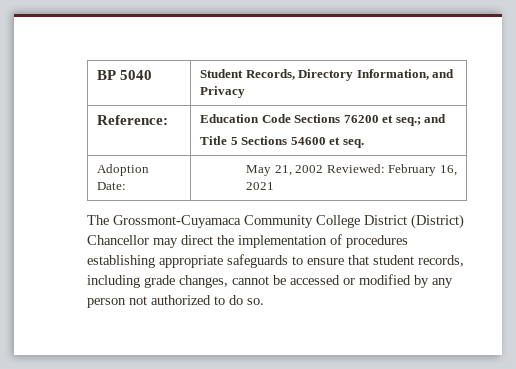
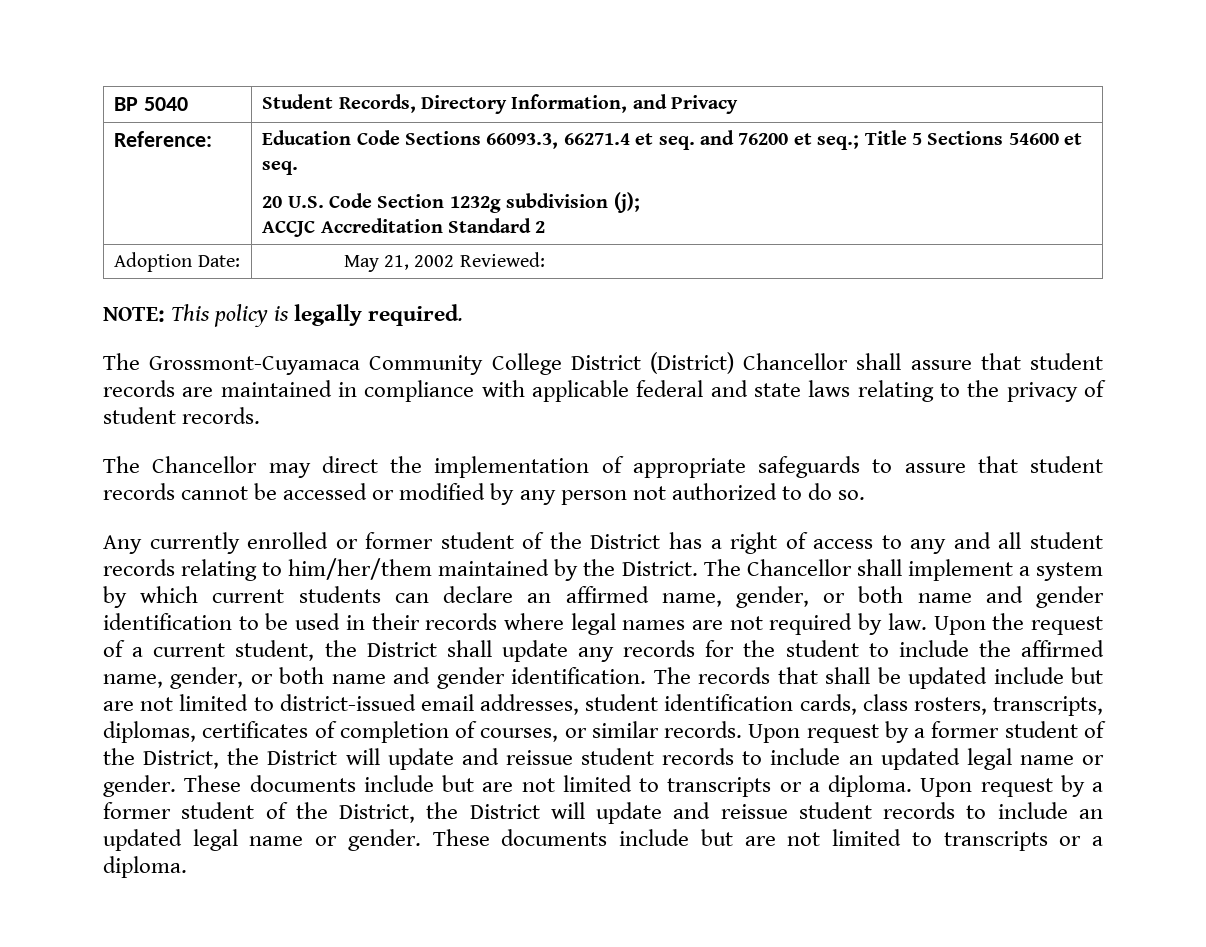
- Reference: | Education Code Sections 76200 et seq.; and
- Title 5 Sections 54600 et seq.
+ Reference: | Education Code Sections 66093.3, 66271.4 et seq. and 76200 et seq.; Title 5 Sections 54600 et seq.
+ 20 U.S. Code Section 1232g subdivision (j);
+ ACCJC Accreditation Standard 2
- Adoption Date: | May 21, 2002 Reviewed: February 16, 2021
+ Adoption Date: | May 21, 2002 Reviewed:
+ NOTE: This policy is legally required.
- The Grossmont-Cuyamaca Community College District (District) Chancellor may direct the implementation of procedures establishing appropriate safeguards to ensure that student records, including grade changes, cannot be accessed or modified by any person not authorized to do so.
+ The Grossmont-Cuyamaca Community College District (District) Chancellor shall assure that student records are maintained in compliance with applicable federal and state laws relating to the privacy of student records.
+ The Chancellor may direct the implementation of appropriate safeguards to assure that student records cannot be accessed or modified by any person not authorized to do so.
+ Any currently enrolled or former student of the District has a right of access to any and all student records relating to him/her/them maintained by the District. The Chancellor shall implement a system by which current students can declare an affirmed name, gender, or both name and gender identification to be used in their records where legal names are not required by law. Upon the request of a current student, the District shall update any records for the student to include the affirmed name, gender, or both name and gender identification. The records that shall be updated include but are not limited to district-issued email addresses, student identification cards, class rosters, transcripts, diplomas, certificates of completion of courses, or similar records. Upon request by a former student of the District, the District will update and reissue student records to include an updated legal name or gender. These documents include but are not limited to transcripts or a diploma. Upon request by a former student of the District, the District will update and reissue student records to include an updated legal name or gender. These documents include but are not limited to transcripts or a diploma.

